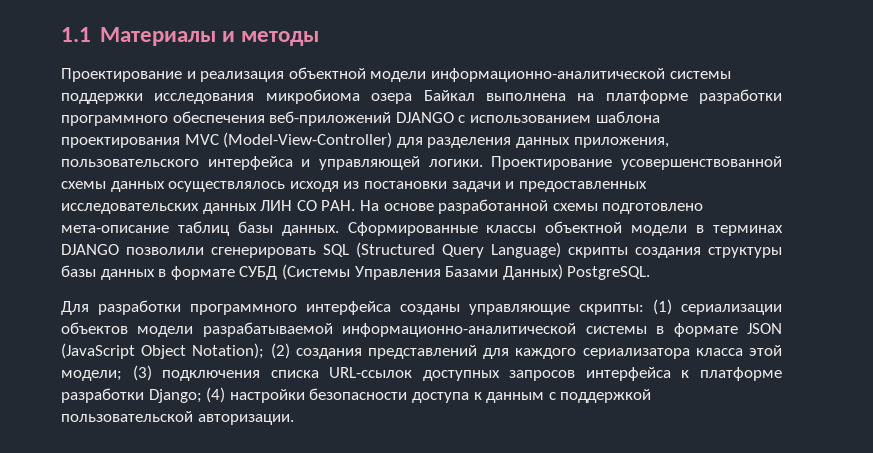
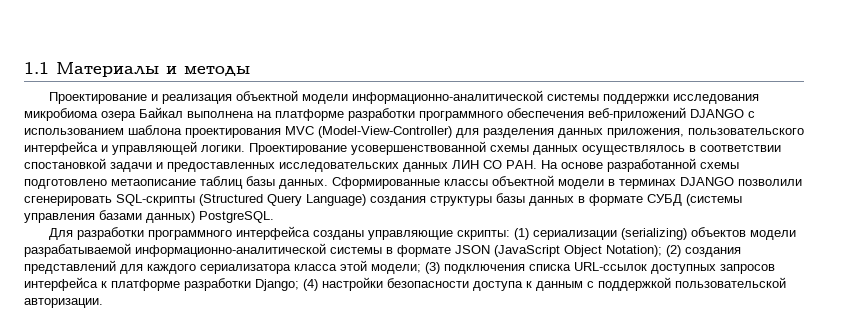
- Проектирование усовершенствованной схемы данных осуществлялось исходя из постановки задачи и предоставленных исследовательских данных ЛИН СО РАН. На основе разработанной схемы подготовлено мета-описание таблиц базы данных.
+ Проектирование усовершенствованной схемы данных осуществлялось в соответствии спостановкой задачи и предоставленных исследовательских данных ЛИН СО РАН. На основе разработанной схемы подготовлено метаописание таблиц базы данных.
- Сформированные классы объектной модели в терминах DJANGO позволили сгенерировать SQL (Structured Query Language) скрипты создания структуры базы данных в формате СУБД (Системы Управления Базами Данных) PostgreSQL.
+ Сформированные классы объектной модели в терминах DJANGO позволили сгенерировать SQL-скрипты (Structured Query Language) создания структуры базы данных в формате СУБД (системы управления базами данных) PostgreSQL.
- Для разработки программного интерфейса созданы управляющие скрипты: (1) сериализации объектов модели разрабатываемой информационно-аналитической системы в формате JSON (JavaScript Object Notation); (2) создания представлений для каждого сериализатора класса этой модели; (3) подключения списка URL-ссылок доступных запросов интерфейса к платформе разработки Django; (4) настройки безопасности доступа к данным с поддержкой пользовательской авторизации.
+ Для разработки программного интерфейса созданы управляющие скрипты: (1) сериализации (serializing) объектов модели разрабатываемой информационно-аналитической системы в формате JSON (JavaScript Object Notation); (2) создания представлений для каждого сериализатора класса этой модели; (3) подключения списка URL-ссылок доступных запросов интерфейса к платформе разработки Django; (4) настройки безопасности доступа к данным с поддержкой пользовательской авторизации.

